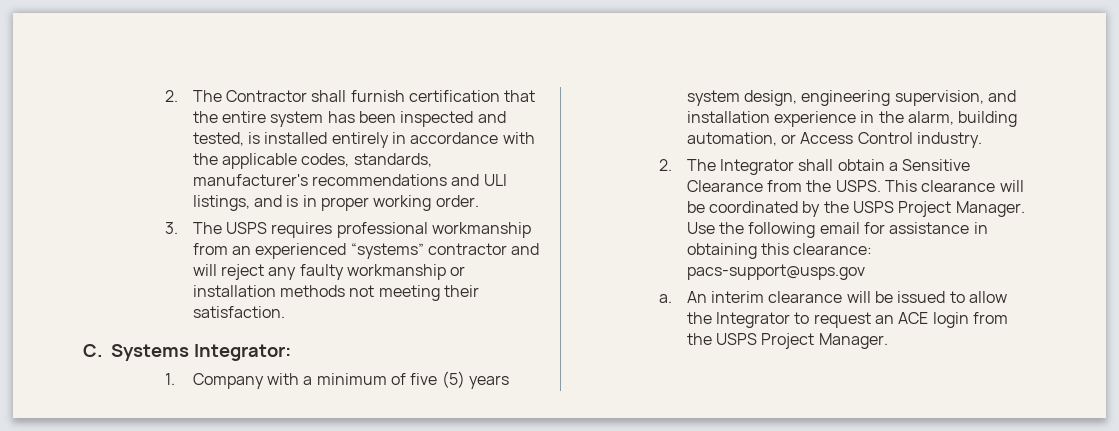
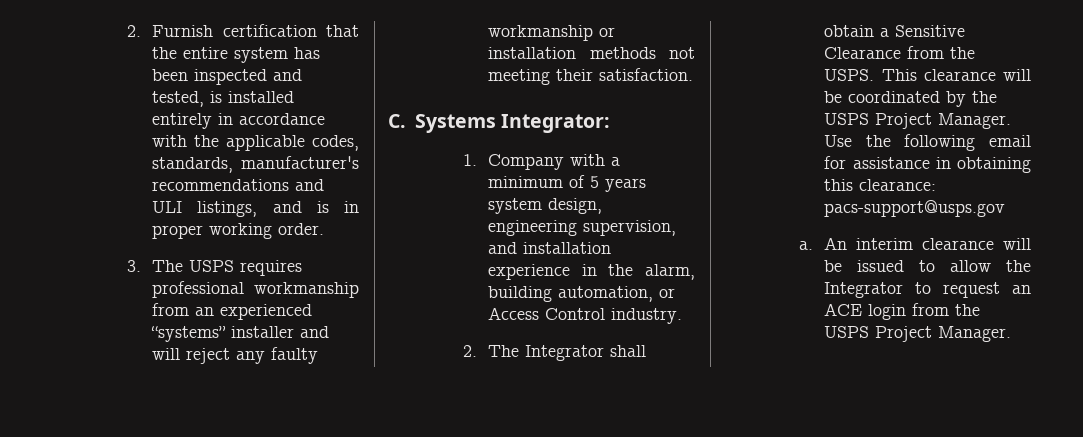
- 2. The Contractor shall furnish certification that the entire system has been inspected and tested, is installed entirely in accordance with the applicable codes, standards, manufacturer's recommendations and ULI listings, and is in proper working order.
+ 2. Furnish certification that the entire system has been inspected and tested, is installed entirely in accordance with the applicable codes, standards, manufacturer's recommendations and ULI listings, and is in proper working order.
- 3. The USPS requires professional workmanship from an experienced “systems” contractor and will reject any faulty workmanship or installation methods not meeting their satisfaction.
+ 3. The USPS requires professional workmanship from an experienced “systems” installer and will reject any faulty workmanship or installation methods not meeting their satisfaction.
- 1. Company with a minimum of five (5) years system design, engineering supervision, and installation experience in the alarm, building automation, or Access Control industry.
+ 1. Company with a minimum of 5 years system design, engineering supervision, and installation experience in the alarm, building automation, or Access Control industry.

